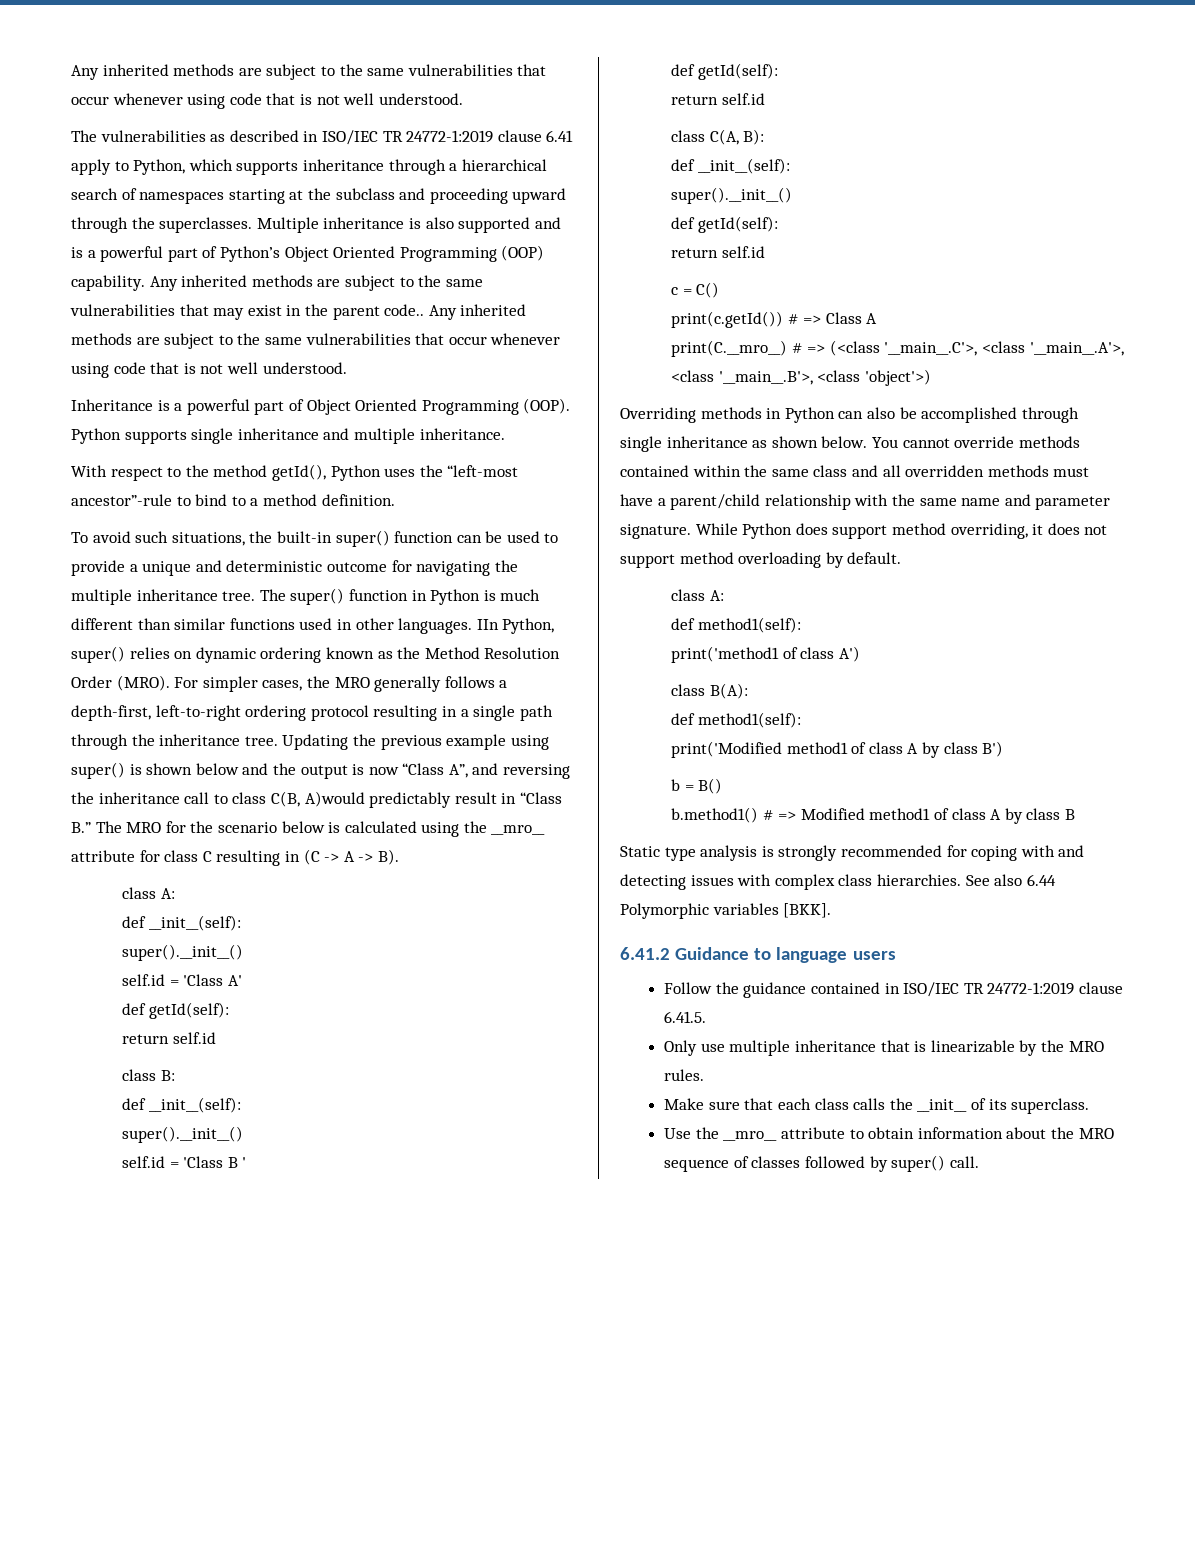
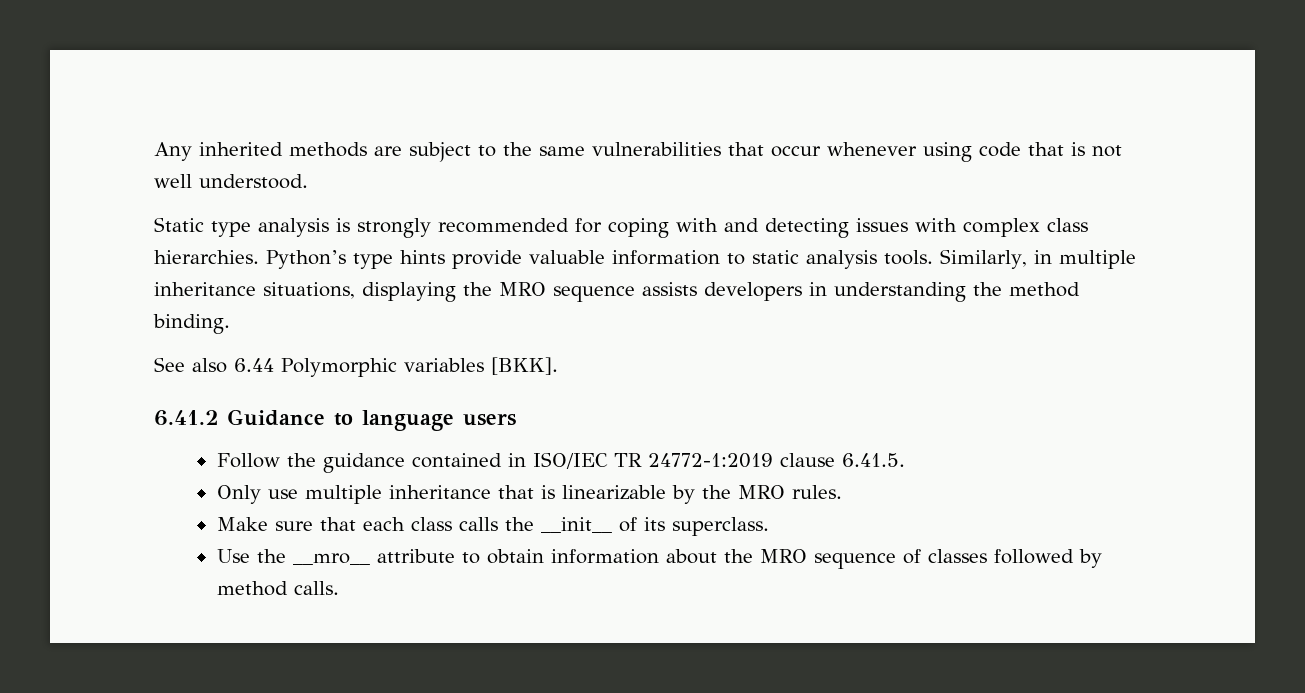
- The vulnerabilities as described in ISO/IEC TR 24772-1:2019 clause 6.41 apply to Python, which supports inheritance through a hierarchical search of namespaces starting at the subclass and proceeding upward through the superclasses. Multiple inheritance is also supported and is a powerful part of Python’s Object Oriented Programming (OOP) capability. Any inherited methods are subject to the same vulnerabilities that may exist in the parent code.. Any inherited methods are subject to the same vulnerabilities that occur whenever using code that is not well understood.
- Inheritance is a powerful part of Object Oriented Programming (OOP). Python supports single inheritance and multiple inheritance.
- With respect to the method getId(), Python uses the “left-most ancestor”-rule to bind to a method definition.
- To avoid such situations, the built-in super() function can be used to provide a unique and deterministic outcome for navigating the multiple inheritance tree. The super() function in Python is much different than similar functions used in other languages. IIn Python, super() relies on dynamic ordering known as the Method Resolution Order (MRO). For simpler cases, the MRO generally follows a depth-first, left-to-right ordering protocol resulting in a single path through the inheritance tree. Updating the previous example using super() is shown below and the output is now “Class A”, and reversing the inheritance call to class C(B, A)would predictably result in “Class B.” The MRO for the scenario below is calculated using the __mro__ attribute for class C resulting in (C -> A -> B).
- class A:
- def __init__(self):
- super().__init__()
- self.id = 'Class A'
- def getId(self):
- return self.id
- class B:
- def __init__(self):
- super().__init__()
- self.id = 'Class B '
- def getId(self):
- return self.id
- class C(A, B):
- def __init__(self):
- super().__init__()
- def getId(self):
- return self.id
- c = C()
- print(c.getId()) # => Class A
- print(C.__mro__) # => (<class '__main__.C'>, <class '__main__.A'>, <class '__main__.B'>, <class 'object'>)
- Overriding methods in Python can also be accomplished through single inheritance as shown below. You cannot override methods contained within the same class and all overridden methods must have a parent/child relationship with the same name and parameter signature. While Python does support method overriding, it does not support method overloading by default.
- class A:
- def method1(self):
- print('method1 of class A')
- class B(A):
- def method1(self):
- print('Modified method1 of class A by class B')
- b = B()
- b.method1() # => Modified method1 of class A by class B
- Static type analysis is strongly recommended for coping with and detecting issues with complex class hierarchies. See also 6.44 Polymorphic variables [BKK].
+ Static type analysis is strongly recommended for coping with and detecting issues with complex class hierarchies. Python’s type hints provide valuable information to static analysis tools. Similarly, in multiple inheritance situations, displaying the MRO sequence assists developers in understanding the method binding.
+ See also 6.44 Polymorphic variables [BKK].
- Use the __mro__ attribute to obtain information about the MRO sequence of classes followed by super() call.
+ Use the __mro__ attribute to obtain information about the MRO sequence of classes followed by method calls.

